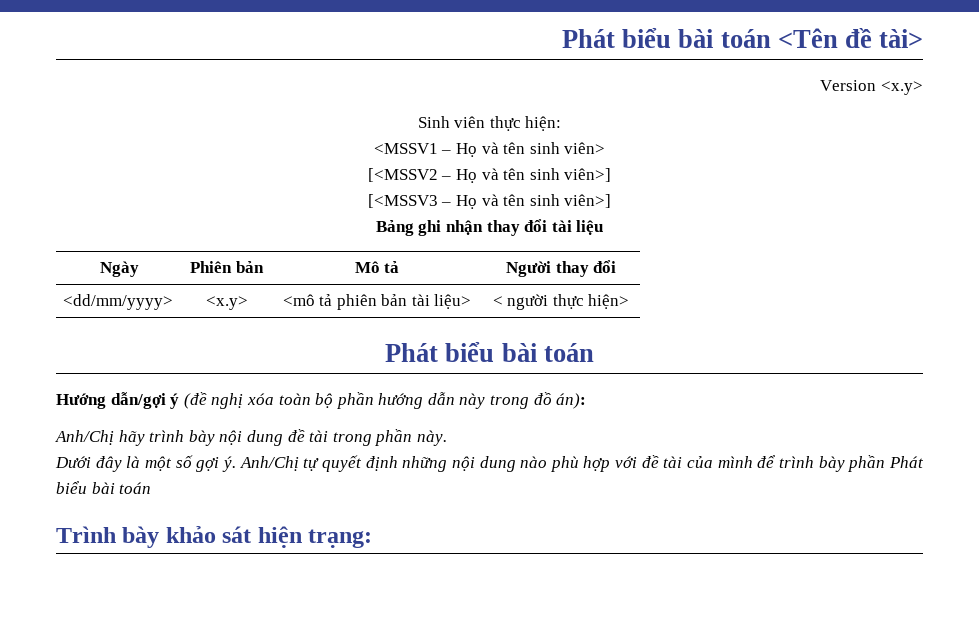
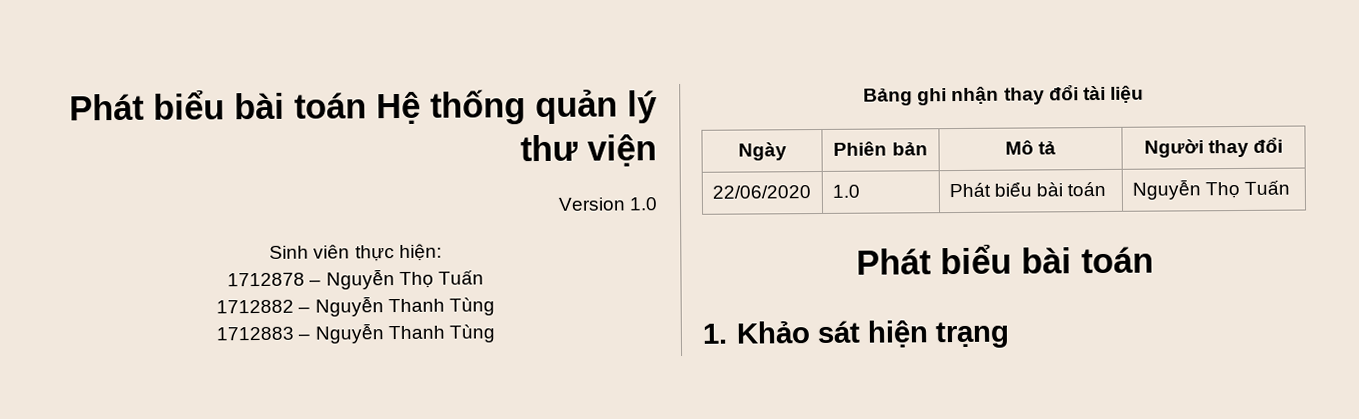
- Phát biểu bài toán <Tên đề tài>
+ Phát biểu bài toán Hệ thống quản lý thư viện
- Version <x.y>
+ Version 1.0
- <MSSV1 – Họ và tên sinh viên>
- [<MSSV2 – Họ và tên sinh viên>]
- [<MSSV3 – Họ và tên sinh viên>]
+ 1712878 – Nguyễn Thọ Tuấn
+ 1712882 – Nguyễn Thanh Tùng
+ 1712883 – Nguyễn Thanh Tùng
- <dd/mm/yyyy> | <x.y> | <mô tả phiên bản tài liệu> | < người thực hiện>
+ 22/06/2020 | 1.0 | Phát biểu bài toán | Nguyễn Thọ Tuấn
  Phát biểu bài toán
- Hướng dẫn/gợi ý (đề nghị xóa toàn bộ phần hướng dẫn này trong đồ án):
- Anh/Chị hãy trình bày nội dung đề tài trong phần này.
- Dưới đây là một số gợi ý. Anh/Chị tự quyết định những nội dung nào phù hợp với đề tài của mình để trình bày phần Phát biểu bài toán
- Trình bày khảo sát hiện trạng:
+ 1. Khảo sát hiện trạng

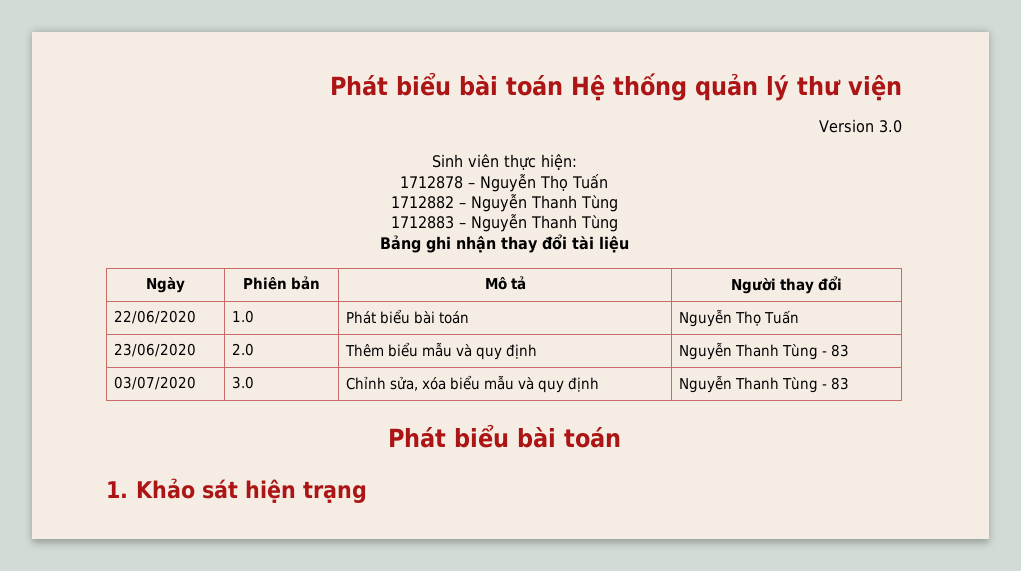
- Version 1.0
+ Version 3.0
+ 23/06/2020 | 2.0 | Thêm biểu mẫu và quy định | Nguyễn Thanh Tùng - 83
+ 03/07/2020 | 3.0 | Chỉnh sửa, xóa biểu mẫu và quy định | Nguyễn Thanh Tùng - 83

